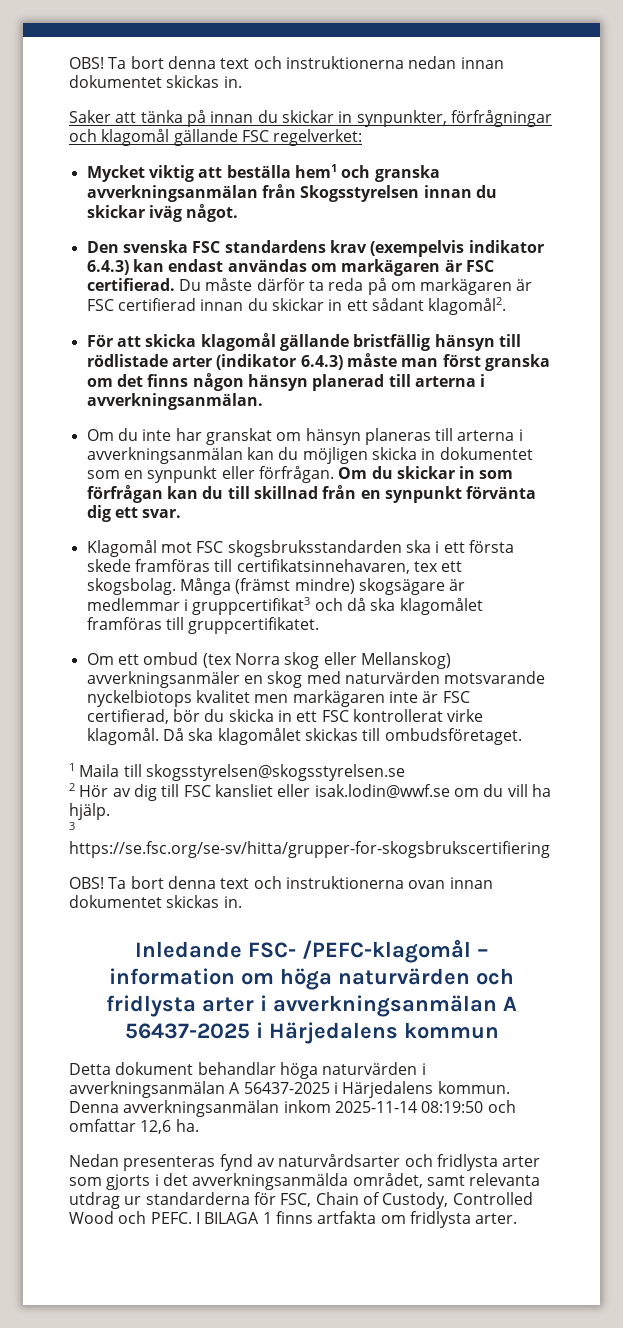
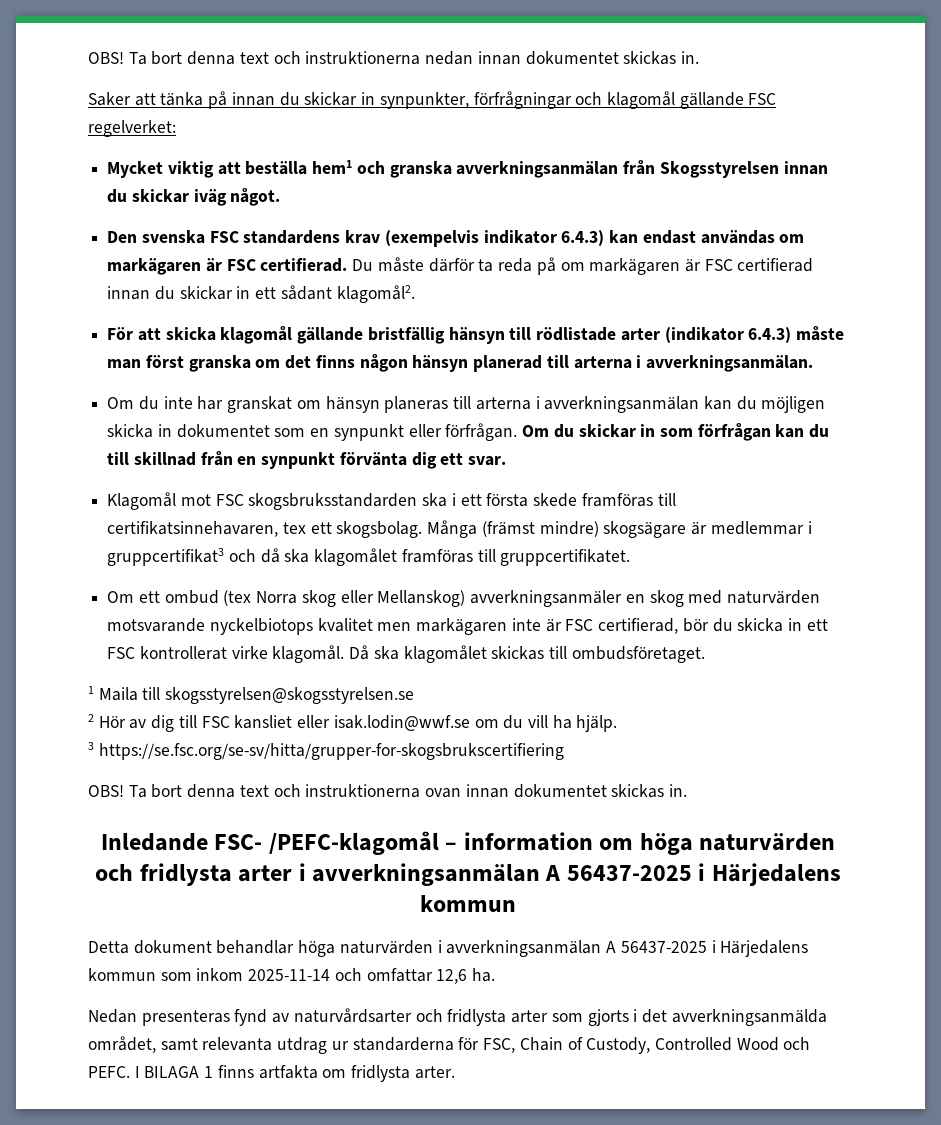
- Detta dokument behandlar höga naturvärden i avverkningsanmälan A 56437-2025 i Härjedalens kommun. Denna avverkningsanmälan inkom 2025-11-14 08:19:50 och omfattar 12,6 ha.
+ Detta dokument behandlar höga naturvärden i avverkningsanmälan A 56437-2025 i Härjedalens kommun som inkom 2025-11-14 och omfattar 12,6 ha.

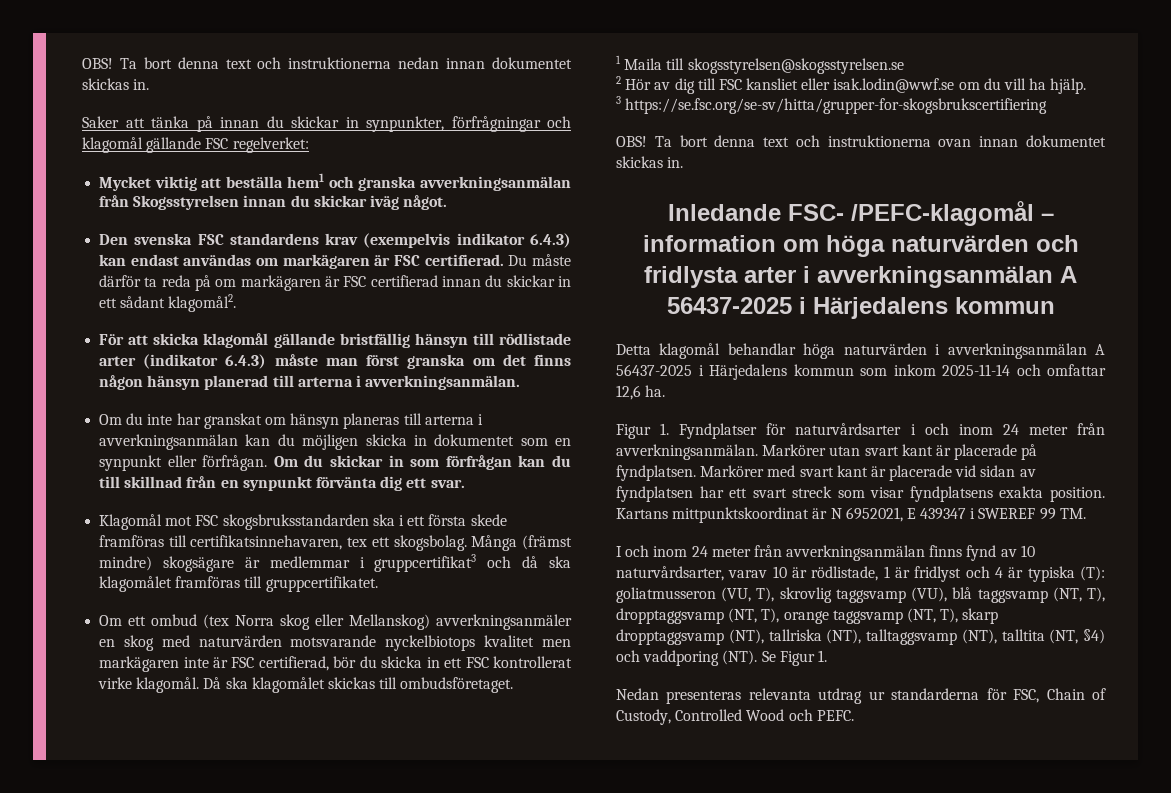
- Detta dokument behandlar höga naturvärden i avverkningsanmälan A 56437-2025 i Härjedalens kommun som inkom 2025-11-14 och omfattar 12,6 ha.
+ Detta klagomål behandlar höga naturvärden i avverkningsanmälan A 56437-2025 i Härjedalens kommun som inkom 2025-11-14 och omfattar 12,6 ha.
- Nedan presenteras fynd av naturvårdsarter och fridlysta arter som gjorts i det avverkningsanmälda området, samt relevanta utdrag ur standarderna för FSC, Chain of Custody, Controlled Wood och PEFC. I BILAGA 1 finns artfakta om fridlysta arter.
+ Figur 1. Fyndplatser för naturvårdsarter i och inom 24 meter från avverkningsanmälan. Markörer utan svart kant är placerade på fyndplatsen. Markörer med svart kant är placerade vid sidan av fyndplatsen har ett svart streck som visar fyndplatsens exakta position. Kartans mittpunktskoordinat är N 6952021, E 439347 i SWEREF 99 TM.
+ I och inom 24 meter från avverkningsanmälan finns fynd av 10 naturvårdsarter, varav 10 är rödlistade, 1 är fridlyst och 4 är typiska (T): goliatmusseron (VU, T), skrovlig taggsvamp (VU), blå taggsvamp (NT, T), dropptaggsvamp (NT, T), orange taggsvamp (NT, T), skarp dropptaggsvamp (NT), tallriska (NT), talltaggsvamp (NT), talltita (NT, §4) och vaddporing (NT). Se Figur 1.
+ Nedan presenteras relevanta utdrag ur standarderna för FSC, Chain of Custody, Controlled Wood och PEFC.

